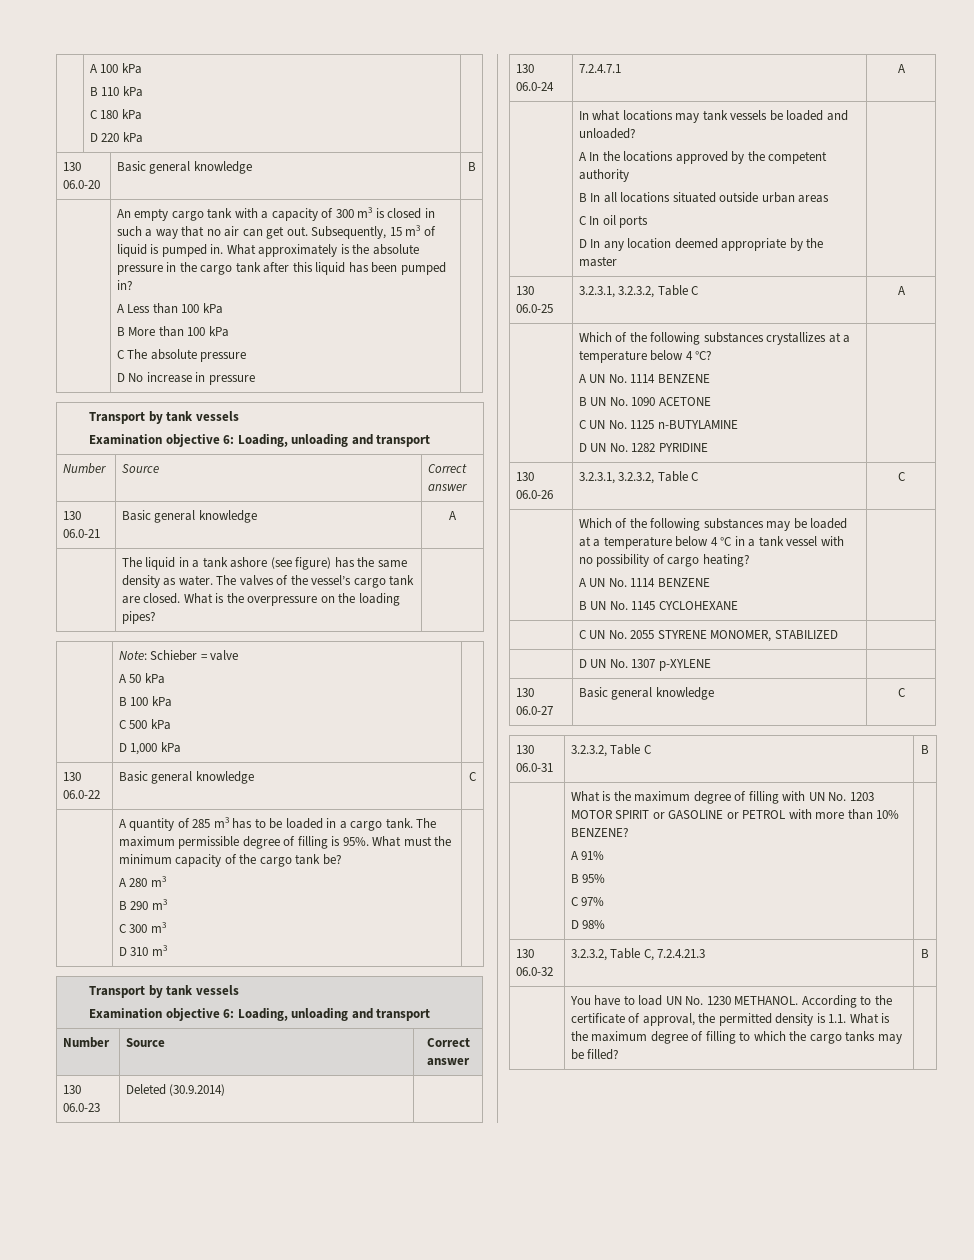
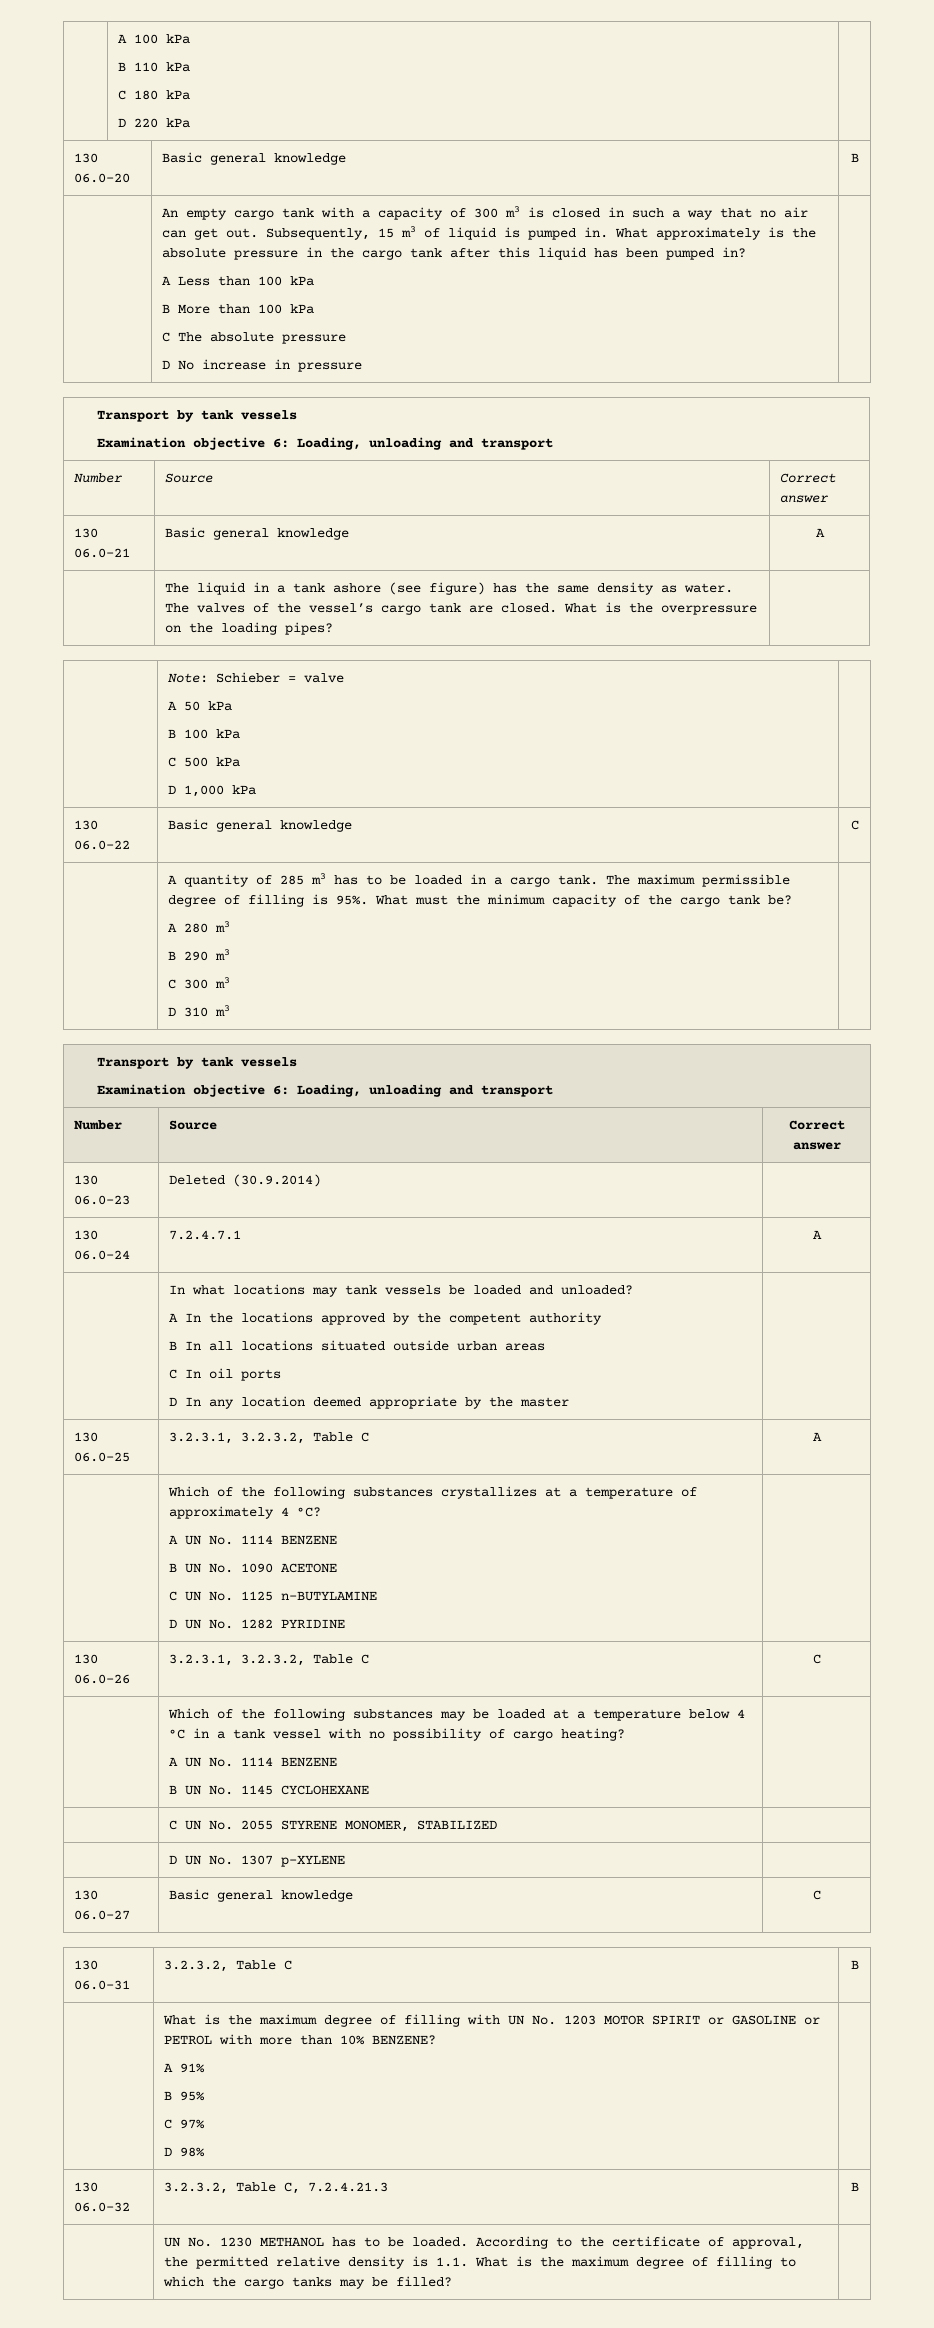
- | Which of the following substances crystallizes at a temperature below 4 °C?
+ | Which of the following substances crystallizes at a temperature of approximately 4 °C?
- | You have to load UN No. 1230 METHANOL. According to the certificate of approval, the permitted density is 1.1. What is the maximum degree of filling to which the cargo tanks may be filled? |
+ | UN No. 1230 METHANOL has to be loaded. According to the certificate of approval, the permitted relative density is 1.1. What is the maximum degree of filling to which the cargo tanks may be filled? |

